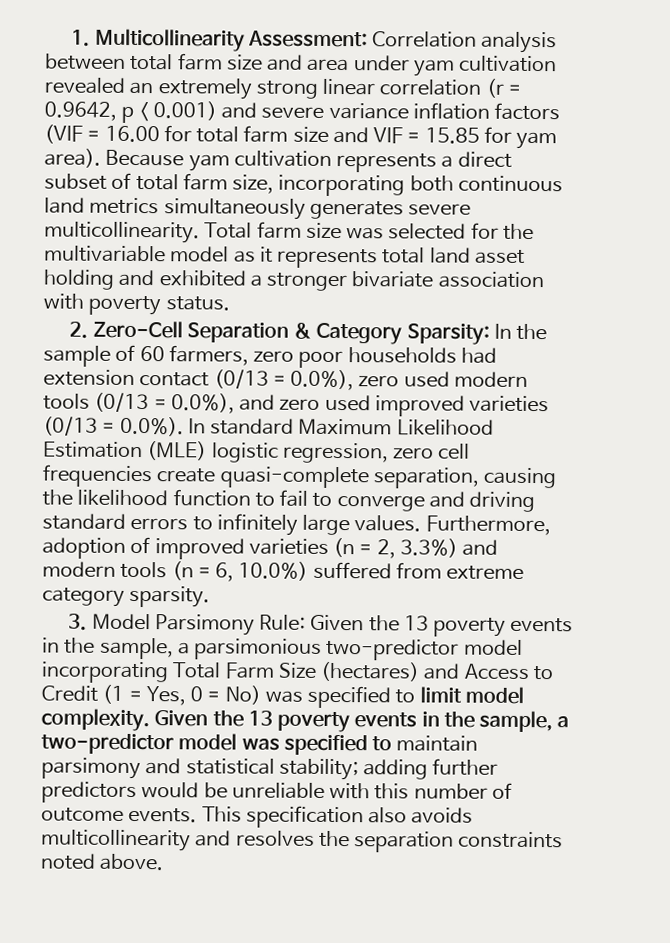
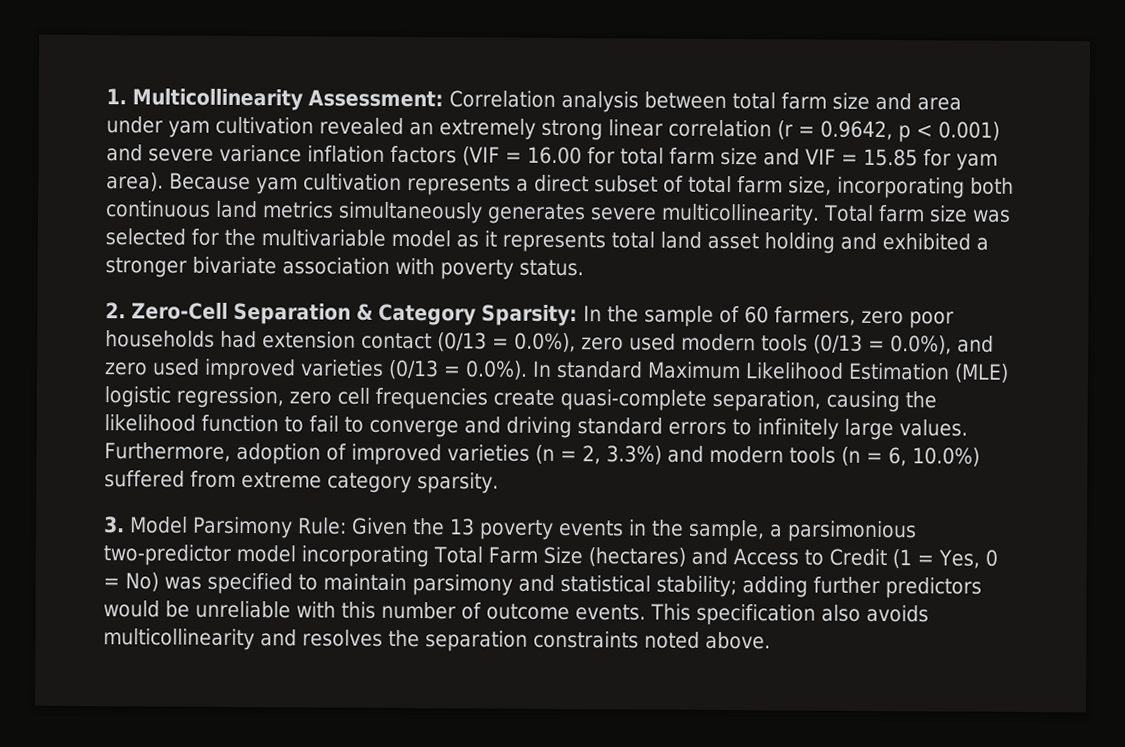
- 3. Model Parsimony Rule: Given the 13 poverty events in the sample, a parsimonious two-predictor model incorporating Total Farm Size (hectares) and Access to Credit (1 = Yes, 0 = No) was specified to limit model complexity. Given the 13 poverty events in the sample, a two-predictor model was specified to maintain parsimony and statistical stability; adding further predictors would be unreliable with this number of outcome events.
+ 3. Model Parsimony Rule: Given the 13 poverty events in the sample, a parsimonious two-predictor model incorporating Total Farm Size (hectares) and Access to Credit (1 = Yes, 0 = No) was specified to maintain parsimony and statistical stability; adding further predictors would be unreliable with this number of outcome events.

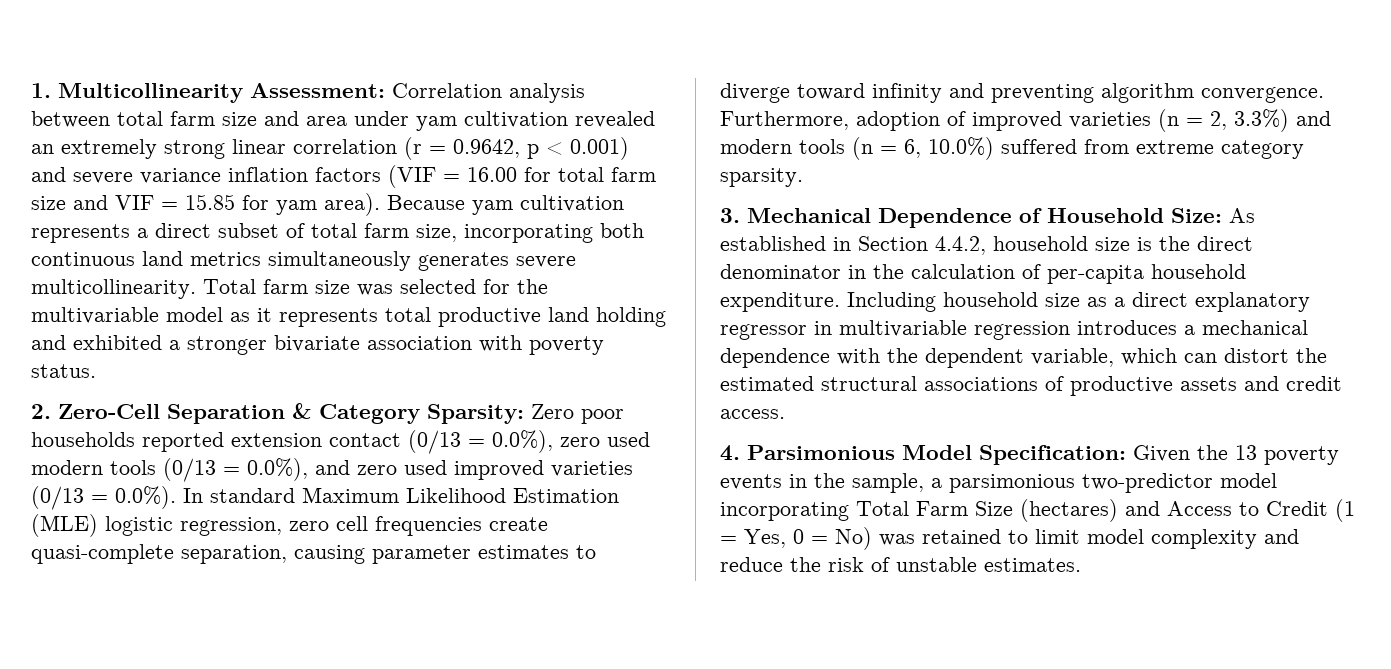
- Total farm size was selected for the multivariable model as it represents total land asset holding and exhibited a stronger bivariate association with poverty status.
+ Total farm size was selected for the multivariable model as it represents total productive land holding and exhibited a stronger bivariate association with poverty status.
- 2. Zero-Cell Separation & Category Sparsity: In the sample of 60 farmers, zero poor households had extension contact (0/13 = 0.0%), zero used modern tools (0/13 = 0.0%), and zero used improved varieties (0/13 = 0.0%). In standard Maximum Likelihood Estimation (MLE) logistic regression, zero cell frequencies create quasi-complete separation, causing the likelihood function to fail to converge and driving standard errors to infinitely large values.
+ 2. Zero-Cell Separation & Category Sparsity: Zero poor households reported extension contact (0/13 = 0.0%), zero used modern tools (0/13 = 0.0%), and zero used improved varieties (0/13 = 0.0%). In standard Maximum Likelihood Estimation (MLE) logistic regression, zero cell frequencies create quasi-complete separation, causing parameter estimates to diverge toward infinity and preventing algorithm convergence.
- 3. Model Parsimony Rule: Given the 13 poverty events in the sample, a parsimonious two-predictor model incorporating Total Farm Size (hectares) and Access to Credit (1 = Yes, 0 = No) was specified to maintain parsimony and statistical stability; adding further predictors would be unreliable with this number of outcome events. This specification also avoids multicollinearity and resolves the separation constraints noted above.
+ 3. Mechanical Dependence of Household Size: As established in Section 4.4.2, household size is the direct denominator in the calculation of per-capita household expenditure. Including household size as a direct explanatory regressor in multivariable regression introduces a mechanical dependence with the dependent variable, which can distort the estimated structural associations of productive assets and credit access.
+ 4. Parsimonious Model Specification: Given the 13 poverty events in the sample, a parsimonious two-predictor model incorporating Total Farm Size (hectares) and Access to Credit (1 = Yes, 0 = No) was retained to limit model complexity and reduce the risk of unstable estimates.

